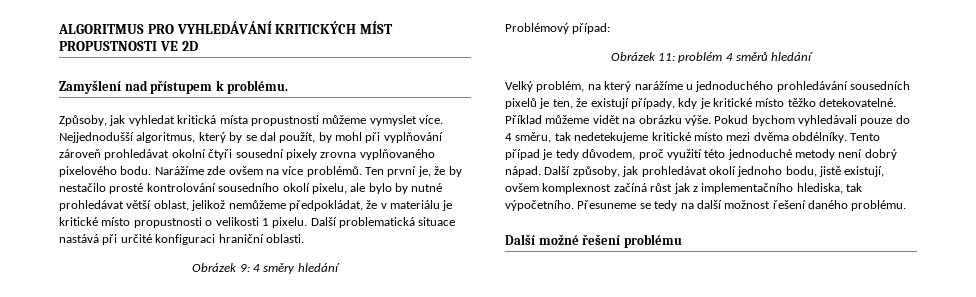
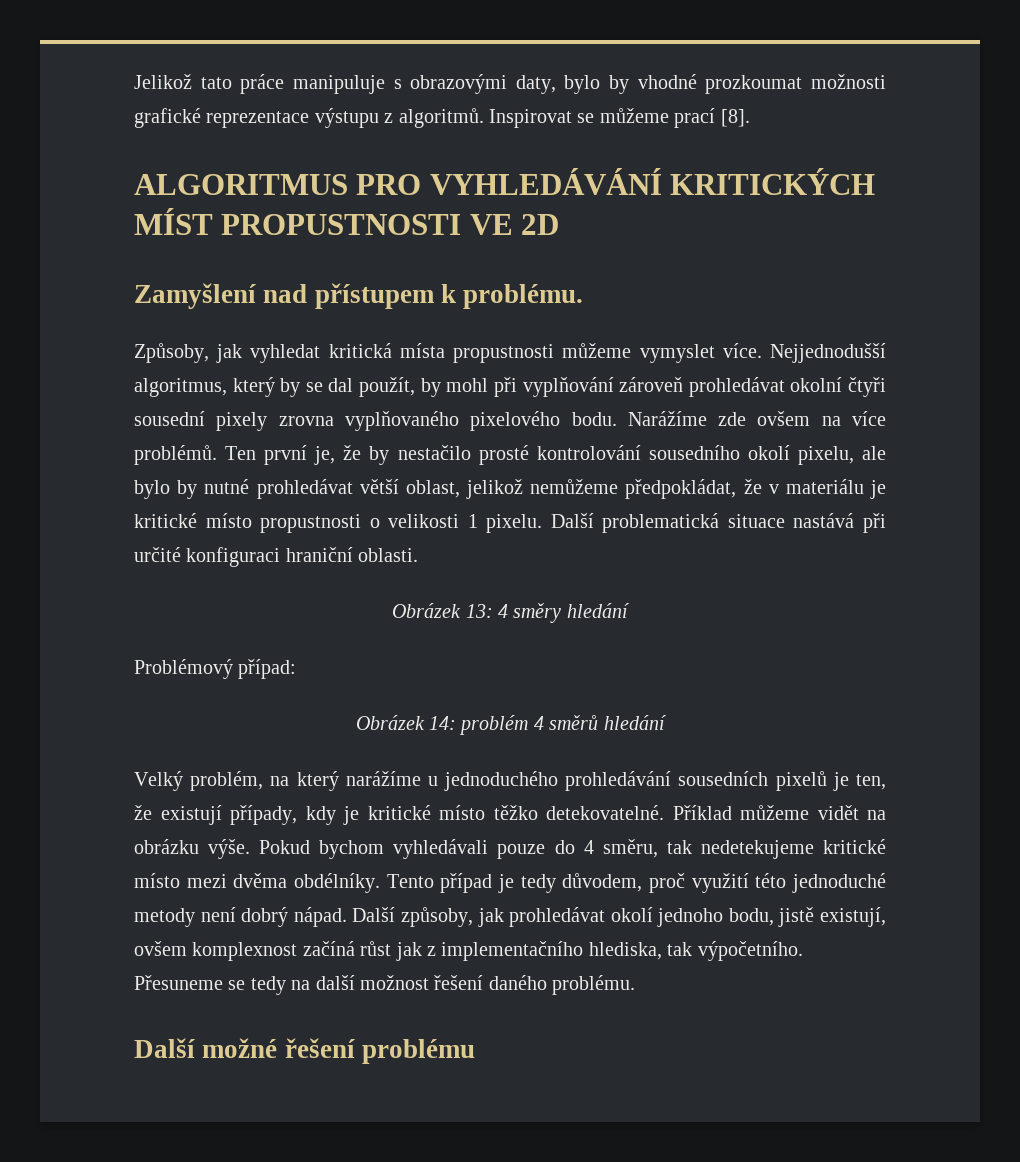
+ Jelikož tato práce manipuluje s obrazovými daty, bylo by vhodné prozkoumat možnosti grafické reprezentace výstupu z algoritmů. Inspirovat se můžeme prací [8].
- Obrázek 9: 4 směry hledání
+ Obrázek 13: 4 směry hledání
- Obrázek 11: problém 4 směrů hledání
+ Obrázek 14: problém 4 směrů hledání

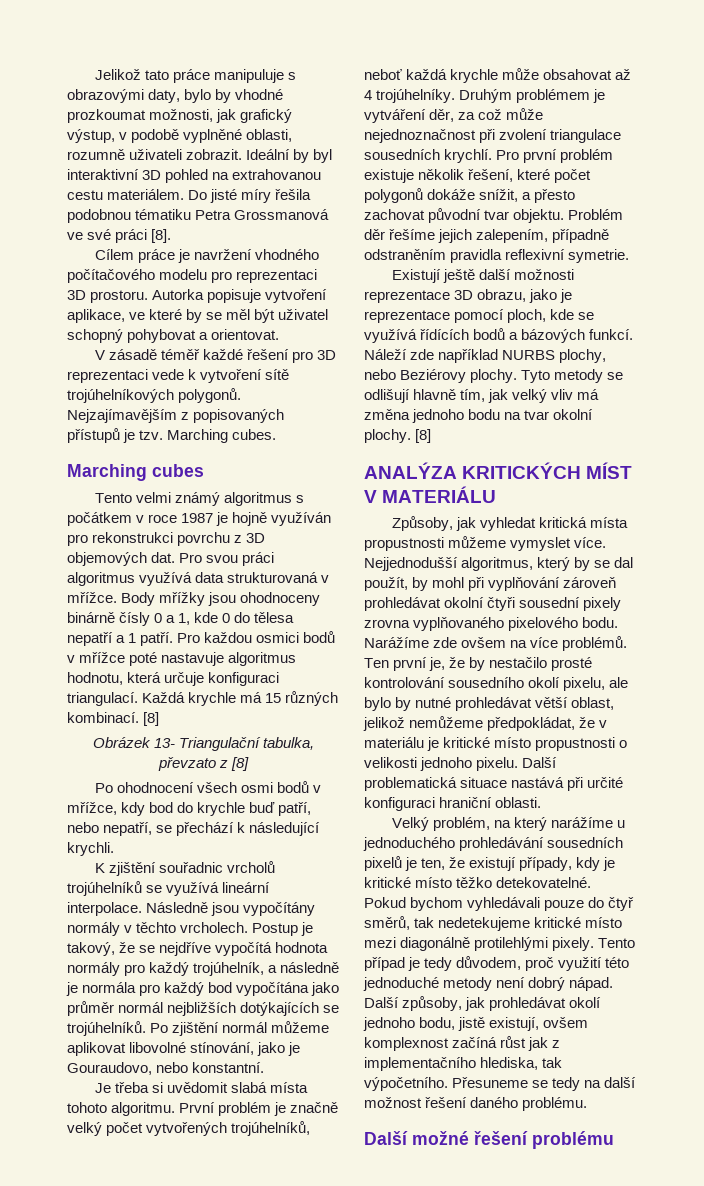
- Jelikož tato práce manipuluje s obrazovými daty, bylo by vhodné prozkoumat možnosti grafické reprezentace výstupu z algoritmů. Inspirovat se můžeme prací [8].
- ALGORITMUS PRO VYHLEDÁVÁNÍ KRITICKÝCH MÍST PROPUSTNOSTI VE 2D
- Zamyšlení nad přístupem k problému.
+ Jelikož tato práce manipuluje s obrazovými daty, bylo by vhodné prozkoumat možnosti, jak grafický výstup, v podobě vyplněné oblasti, rozumně uživateli zobrazit. Ideální by byl interaktivní 3D pohled na extrahovanou cestu materiálem. Do jisté míry řešila podobnou tématiku Petra Grossmanová ve své práci [8].
+ Cílem práce je navržení vhodného počítačového modelu pro reprezentaci 3D prostoru. Autorka popisuje vytvoření aplikace, ve které by se měl být uživatel schopný pohybovat a orientovat.
+ V zásadě téměř každé řešení pro 3D reprezentaci vede k vytvoření sítě trojúhelníkových polygonů. Nejzajímavějším z popisovaných přístupů je tzv. Marching cubes.
+ Marching cubes
+ Tento velmi známý algoritmus s počátkem v roce 1987 je hojně využíván pro rekonstrukci povrchu z 3D objemových dat. Pro svou práci algoritmus využívá data strukturovaná v mřížce. Body mřížky jsou ohodnoceny binárně čísly 0 a 1, kde 0 do tělesa nepatří a 1 patří. Pro každou osmici bodů v mřížce poté nastavuje algoritmus hodnotu, která určuje konfiguraci triangulací. Každá krychle má 15 různých kombinací. [8]
+ Obrázek 13- Triangulační tabulka, převzato z [8]
+ Po ohodnocení všech osmi bodů v mřížce, kdy bod do krychle buď patří, nebo nepatří, se přechází k následující krychli.
+ K zjištění souřadnic vrcholů trojúhelníků se využívá lineární interpolace. Následně jsou vypočítány normály v těchto vrcholech. Postup je takový, že se nejdříve vypočítá hodnota normály pro každý trojúhelník, a následně je normála pro každý bod vypočítána jako průměr normál nejbližších dotýkajících se trojúhelníků. Po zjištění normál můžeme aplikovat libovolné stínování, jako je Gouraudovo, nebo konstantní.
+ Je třeba si uvědomit slabá místa tohoto algoritmu. První problém je značně velký počet vytvořených trojúhelníků, neboť každá krychle může obsahovat až 4 trojúhelníky. Druhým problémem je vytváření děr, za což může nejednoznačnost při zvolení triangulace sousedních krychlí. Pro první problém existuje několik řešení, které počet polygonů dokáže snížit, a přesto zachovat původní tvar objektu. Problém děr řešíme jejich zalepením, případně odstraněním pravidla reflexivní symetrie.
+ Existují ještě další možnosti reprezentace 3D obrazu, jako je reprezentace pomocí ploch, kde se využívá řídících bodů a bázových funkcí. Náleží zde například NURBS plochy, nebo Beziérovy plochy. Tyto metody se odlišují hlavně tím, jak velký vliv má změna jednoho bodu na tvar okolní plochy. [8]
+ ANALÝZA KRITICKÝCH MÍST V MATERIÁLU
- Ten první je, že by nestačilo prosté kontrolování sousedního okolí pixelu, ale bylo by nutné prohledávat větší oblast, jelikož nemůžeme předpokládat, že v materiálu je kritické místo propustnosti o velikosti 1 pixelu.
+ Ten první je, že by nestačilo prosté kontrolování sousedního okolí pixelu, ale bylo by nutné prohledávat větší oblast, jelikož nemůžeme předpokládat, že v materiálu je kritické místo propustnosti o velikosti jednoho pixelu.
- Obrázek 13: 4 směry hledání
- Problémový případ:
- Obrázek 14: problém 4 směrů hledání
- Příklad můžeme vidět na obrázku výše.
- Pokud bychom vyhledávali pouze do 4 směru, tak nedetekujeme kritické místo mezi dvěma obdélníky.
+ Pokud bychom vyhledávali pouze do čtyř směrů, tak nedetekujeme kritické místo mezi diagonálně protilehlými pixely.

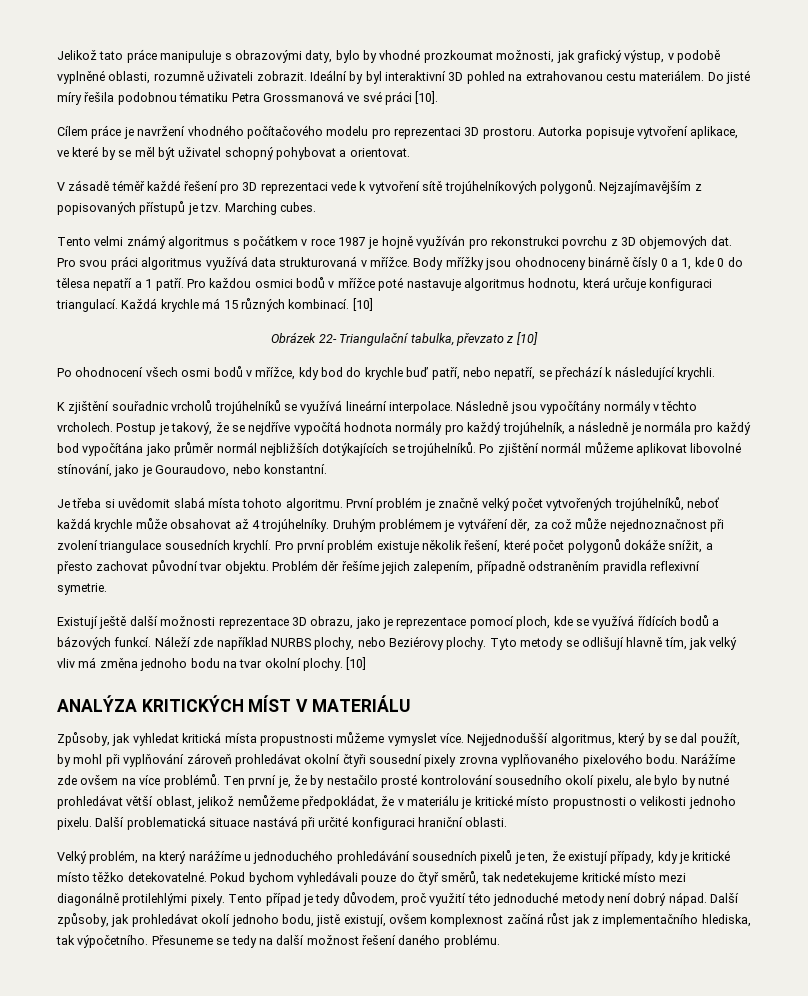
- Do jisté míry řešila podobnou tématiku Petra Grossmanová ve své práci [8].
+ Do jisté míry řešila podobnou tématiku Petra Grossmanová ve své práci [10].
- Marching cubes
- Každá krychle má 15 různých kombinací. [8]
+ Každá krychle má 15 různých kombinací. [10]
- Obrázek 13- Triangulační tabulka, převzato z [8]
+ Obrázek 22- Triangulační tabulka, převzato z [10]
- Tyto metody se odlišují hlavně tím, jak velký vliv má změna jednoho bodu na tvar okolní plochy. [8]
+ Tyto metody se odlišují hlavně tím, jak velký vliv má změna jednoho bodu na tvar okolní plochy. [10]
- Další možné řešení problému

